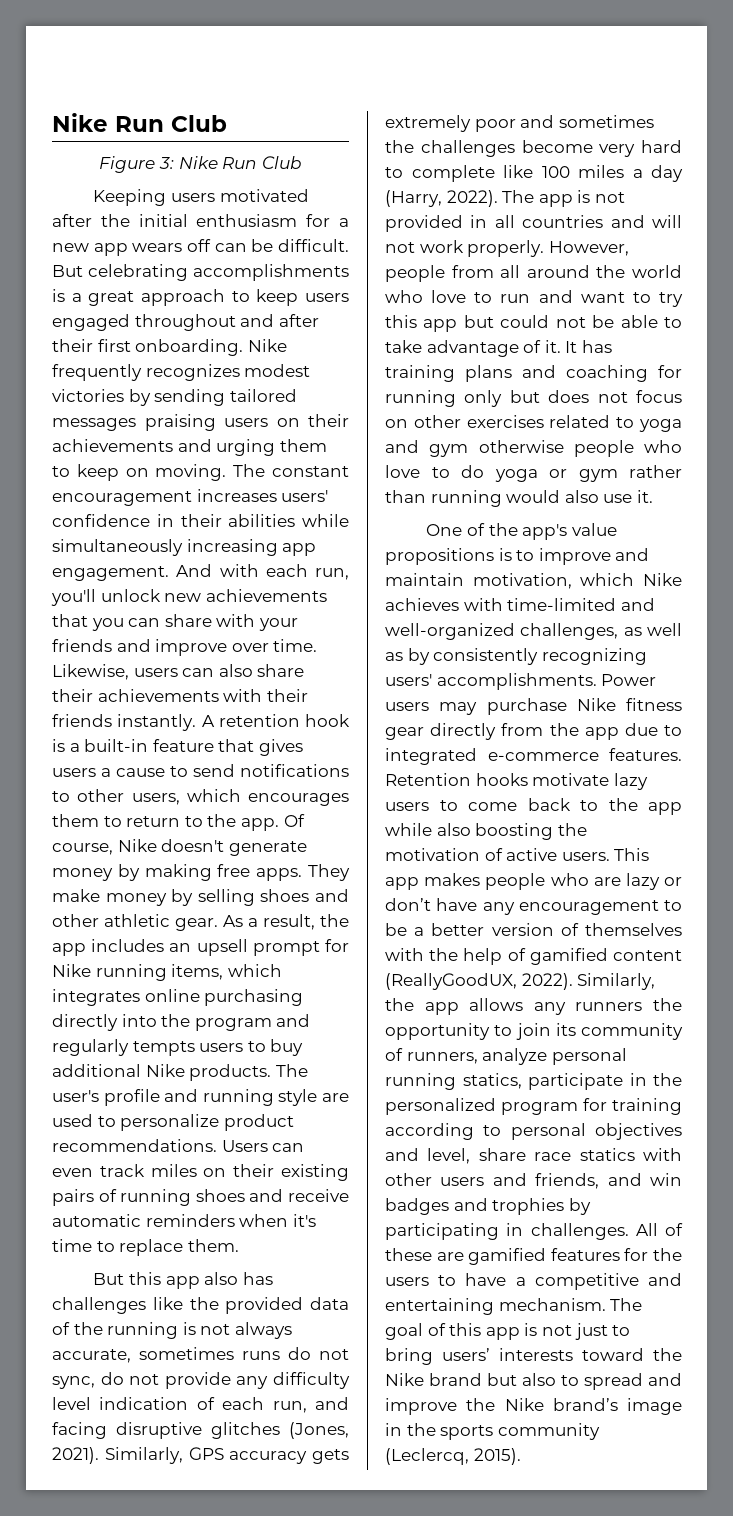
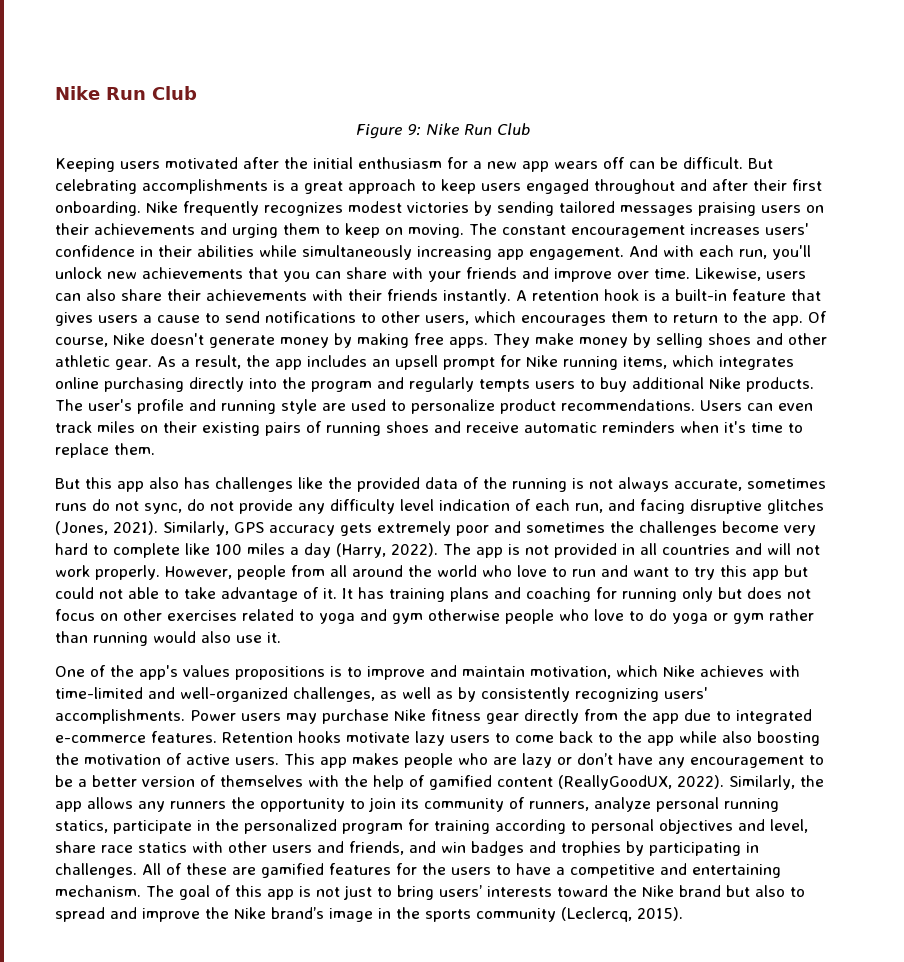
- Figure 3: Nike Run Club
+ Figure 9: Nike Run Club
- However, people from all around the world who love to run and want to try this app but could not be able to take advantage of it.
+ However, people from all around the world who love to run and want to try this app but could not able to take advantage of it.
- One of the app's value propositions is to improve and maintain motivation, which Nike achieves with time-limited and well-organized challenges, as well as by consistently recognizing users' accomplishments.
+ One of the app's values propositions is to improve and maintain motivation, which Nike achieves with time-limited and well-organized challenges, as well as by consistently recognizing users' accomplishments.

